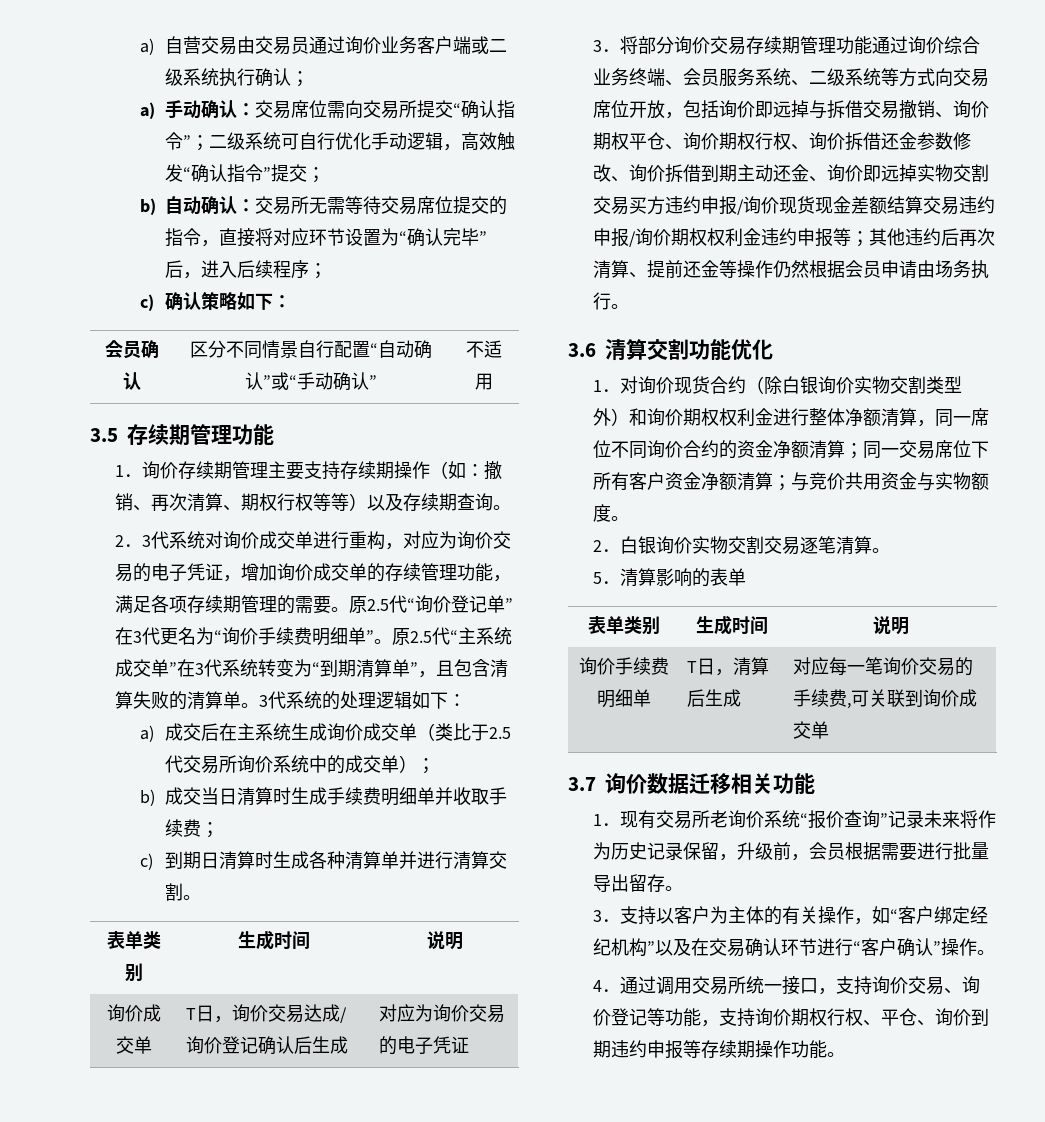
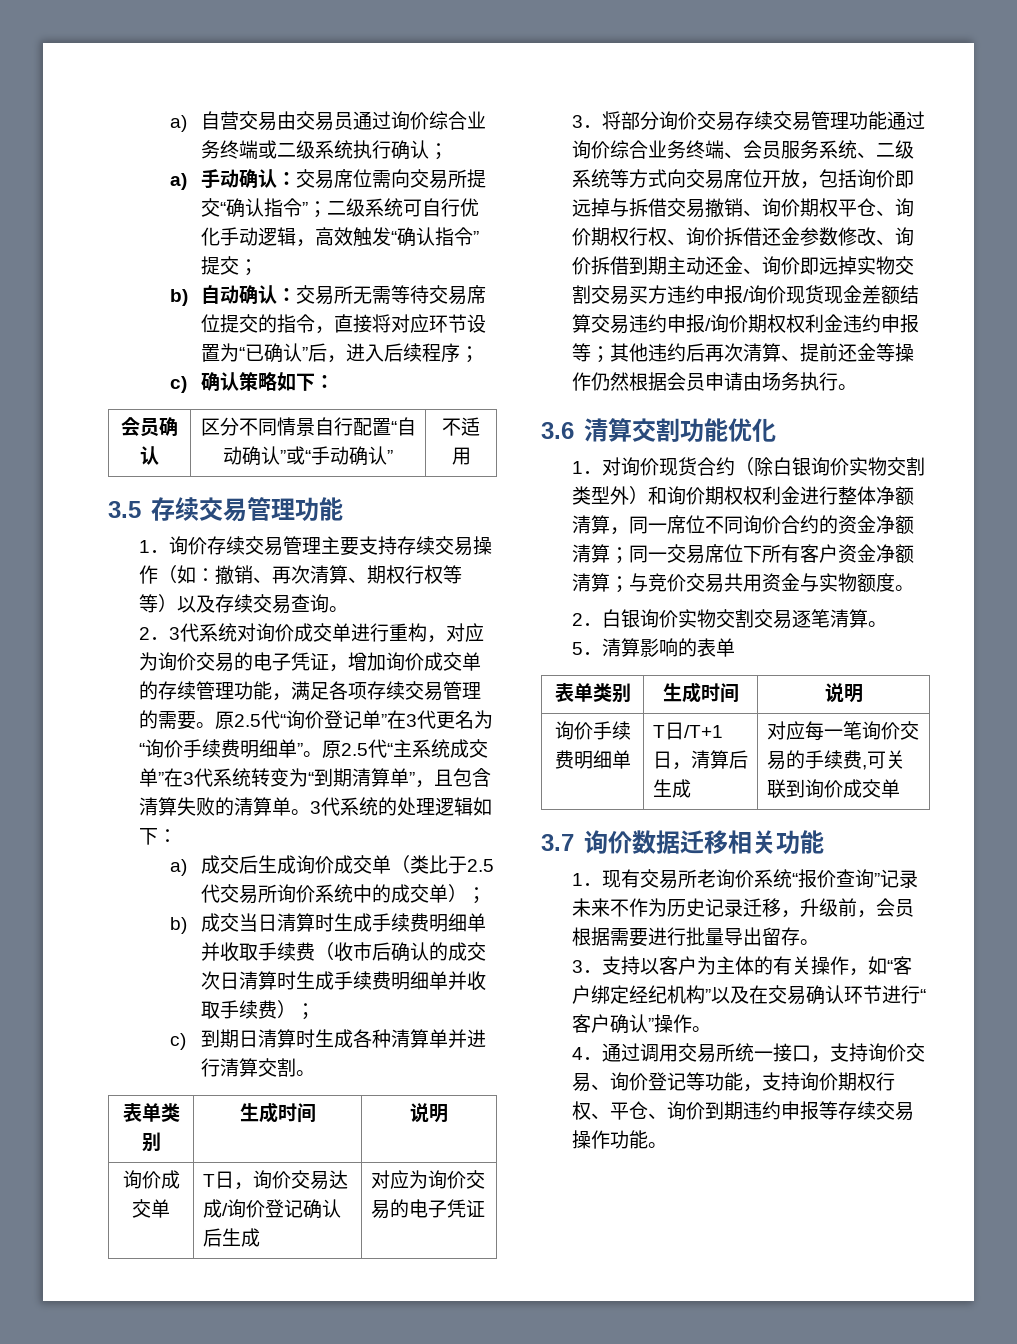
- a)自营交易由交易员通过询价业务客户端或二级系统执行确认；
+ a)自营交易由交易员通过询价综合业务终端或二级系统执行确认；
- b)自动确认：交易所无需等待交易席位提交的指令，直接将对应环节设置为“确认完毕”后，进入后续程序；
+ b)自动确认：交易所无需等待交易席位提交的指令，直接将对应环节设置为“已确认”后，进入后续程序；
- 3.5存续期管理功能
+ 3.5存续交易管理功能
- 1．询价存续期管理主要支持存续期操作（如：撤销、再次清算、期权行权等等）以及存续期查询。
+ 1．询价存续交易管理主要支持存续交易操作（如：撤销、再次清算、期权行权等等）以及存续交易查询。
- 2．3代系统对询价成交单进行重构，对应为询价交易的电子凭证，增加询价成交单的存续管理功能，满足各项存续期管理的需要。
+ 2．3代系统对询价成交单进行重构，对应为询价交易的电子凭证，增加询价成交单的存续管理功能，满足各项存续交易管理的需要。
- a)成交后在主系统生成询价成交单（类比于2.5代交易所询价系统中的成交单）；
+ a)成交后生成询价成交单（类比于2.5代交易所询价系统中的成交单）；
- b)成交当日清算时生成手续费明细单并收取手续费；
+ b)成交当日清算时生成手续费明细单并收取手续费（收市后确认的成交次日清算时生成手续费明细单并收取手续费）；
- 3．将部分询价交易存续期管理功能通过询价综合业务终端、会员服务系统、二级系统等方式向交易席位开放，包括询价即远掉与拆借交易撤销、询价期权平仓、询价期权行权、询价拆借还金参数修改、询价拆借到期主动还金、询价即远掉实物交割交易买方违约申报/询价现货现金差额结算交易违约申报/询价期权权利金违约申报等；
+ 3．将部分询价交易存续交易管理功能通过询价综合业务终端、会员服务系统、二级系统等方式向交易席位开放，包括询价即远掉与拆借交易撤销、询价期权平仓、询价期权行权、询价拆借还金参数修改、询价拆借到期主动还金、询价即远掉实物交割交易买方违约申报/询价现货现金差额结算交易违约申报/询价期权权利金违约申报等；
- 1．对询价现货合约（除白银询价实物交割类型外）和询价期权权利金进行整体净额清算，同一席位不同询价合约的资金净额清算；同一交易席位下所有客户资金净额清算；与竞价共用资金与实物额度。
+ 1．对询价现货合约（除白银询价实物交割类型外）和询价期权权利金进行整体净额清算，同一席位不同询价合约的资金净额清算；同一交易席位下所有客户资金净额清算；与竞价交易共用资金与实物额度。
- 询价手续费明细单 | T日，清算后生成 | 对应每一笔询价交易的手续费,可关联到询价成交单
+ 询价手续费明细单 | T日/T+1日，清算后生成 | 对应每一笔询价交易的手续费,可关联到询价成交单
- 1．现有交易所老询价系统“报价查询”记录未来将作为历史记录保留，升级前，会员根据需要进行批量导出留存。
+ 1．现有交易所老询价系统“报价查询”记录未来不作为历史记录迁移，升级前，会员根据需要进行批量导出留存。
- 4．通过调用交易所统一接口，支持询价交易、询价登记等功能，支持询价期权行权、平仓、询价到期违约申报等存续期操作功能。
+ 4．通过调用交易所统一接口，支持询价交易、询价登记等功能，支持询价期权行权、平仓、询价到期违约申报等存续交易操作功能。

